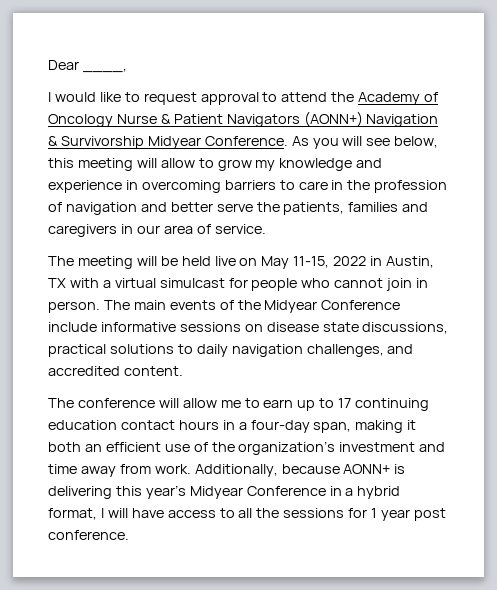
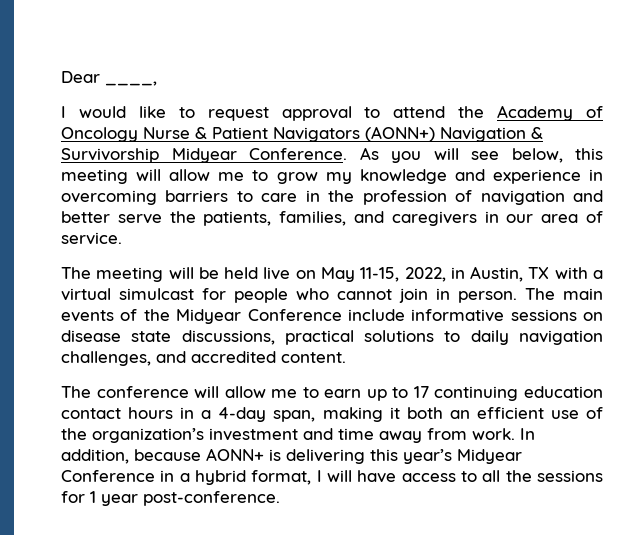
- As you will see below, this meeting will allow to grow my knowledge and experience in overcoming barriers to care in the profession of navigation and better serve the patients, families and caregivers in our area of service.
+ As you will see below, this meeting will allow me to grow my knowledge and experience in overcoming barriers to care in the profession of navigation and better serve the patients, families, and caregivers in our area of service.
- The meeting will be held live on May 11-15, 2022 in Austin, TX with a virtual simulcast for people who cannot join in person.
+ The meeting will be held live on May 11-15, 2022, in Austin, TX with a virtual simulcast for people who cannot join in person.
- The conference will allow me to earn up to 17 continuing education contact hours in a four-day span, making it both an efficient use of the organization’s investment and time away from work.
+ The conference will allow me to earn up to 17 continuing education contact hours in a 4-day span, making it both an efficient use of the organization’s investment and time away from work.
- Additionally, because AONN+ is delivering this year’s Midyear Conference in a hybrid format, I will have access to all the sessions for 1 year post conference.
+ In addition, because AONN+ is delivering this year’s Midyear Conference in a hybrid format, I will have access to all the sessions for 1 year post-conference.

